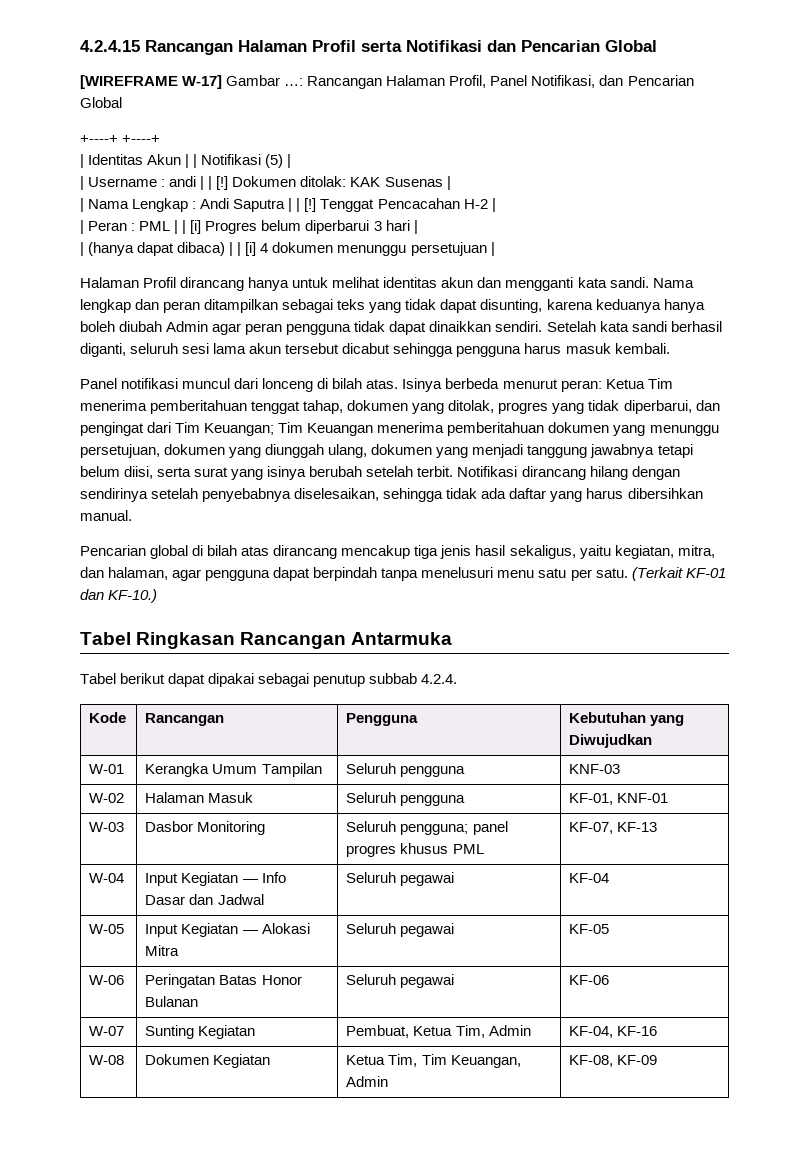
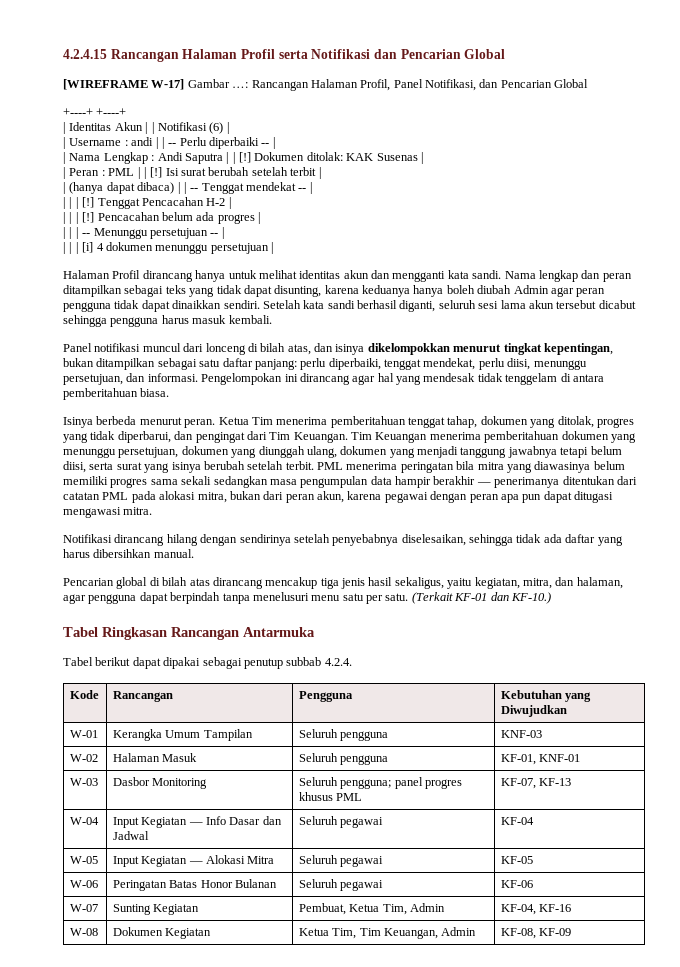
- | Identitas Akun | | Notifikasi (5) |
+ | Identitas Akun | | Notifikasi (6) |
- | Username : andi | | [!] Dokumen ditolak: KAK Susenas |
+ | Username : andi | | -- Perlu diperbaiki -- |
- Tenggat Pencacahan H-2 |
+ Dokumen ditolak: KAK Susenas |
- | Peran : PML | | [i] Progres belum diperbarui 3 hari |
+ | Peran : PML | | [!] Isi surat berubah setelah terbit |
- | (hanya dapat dibaca) | | [i] 4 dokumen menunggu persetujuan |
+ | (hanya dapat dibaca) | | -- Tenggat mendekat -- |
+ | | | [!] Tenggat Pencacahan H-2 |
+ | | | [!] Pencacahan belum ada progres |
+ | | | -- Menunggu persetujuan -- |
+ | | | [i] 4 dokumen menunggu persetujuan |
- Panel notifikasi muncul dari lonceng di bilah atas. Isinya berbeda menurut peran: Ketua Tim menerima pemberitahuan tenggat tahap, dokumen yang ditolak, progres yang tidak diperbarui, dan pengingat dari Tim Keuangan; Tim Keuangan menerima pemberitahuan dokumen yang menunggu persetujuan, dokumen yang diunggah ulang, dokumen yang menjadi tanggung jawabnya tetapi belum diisi, serta surat yang isinya berubah setelah terbit. Notifikasi dirancang hilang dengan sendirinya setelah penyebabnya diselesaikan, sehingga tidak ada daftar yang harus dibersihkan manual.
+ Panel notifikasi muncul dari lonceng di bilah atas, dan isinya dikelompokkan menurut tingkat kepentingan, bukan ditampilkan sebagai satu daftar panjang: perlu diperbaiki, tenggat mendekat, perlu diisi, menunggu persetujuan, dan informasi. Pengelompokan ini dirancang agar hal yang mendesak tidak tenggelam di antara pemberitahuan biasa.
+ Isinya berbeda menurut peran. Ketua Tim menerima pemberitahuan tenggat tahap, dokumen yang ditolak, progres yang tidak diperbarui, dan pengingat dari Tim Keuangan. Tim Keuangan menerima pemberitahuan dokumen yang menunggu persetujuan, dokumen yang diunggah ulang, dokumen yang menjadi tanggung jawabnya tetapi belum diisi, serta surat yang isinya berubah setelah terbit. PML menerima peringatan bila mitra yang diawasinya belum memiliki progres sama sekali sedangkan masa pengumpulan data hampir berakhir — penerimanya ditentukan dari catatan PML pada alokasi mitra, bukan dari peran akun, karena pegawai dengan peran apa pun dapat ditugasi mengawasi mitra.
+ Notifikasi dirancang hilang dengan sendirinya setelah penyebabnya diselesaikan, sehingga tidak ada daftar yang harus dibersihkan manual.

